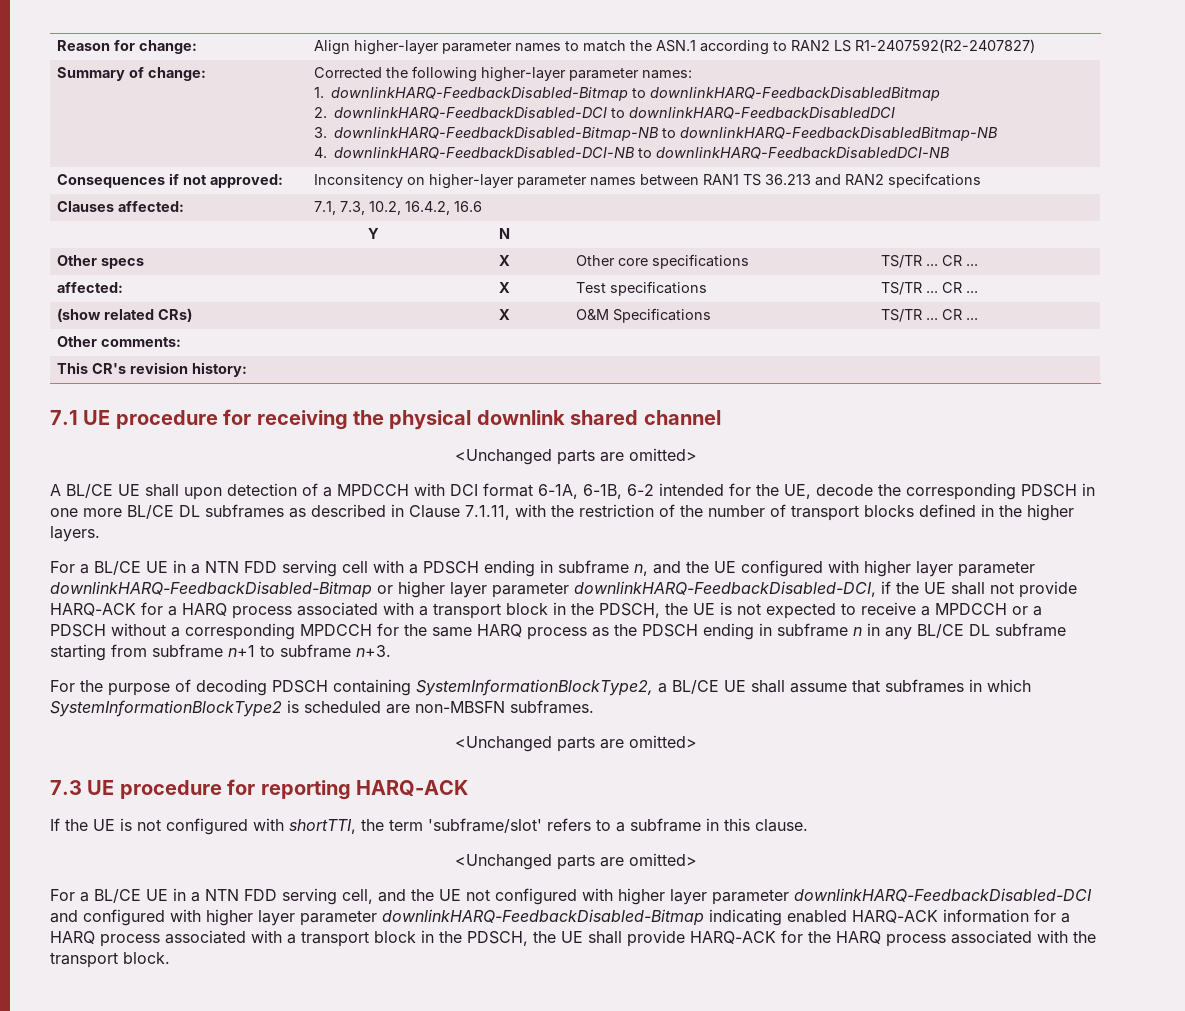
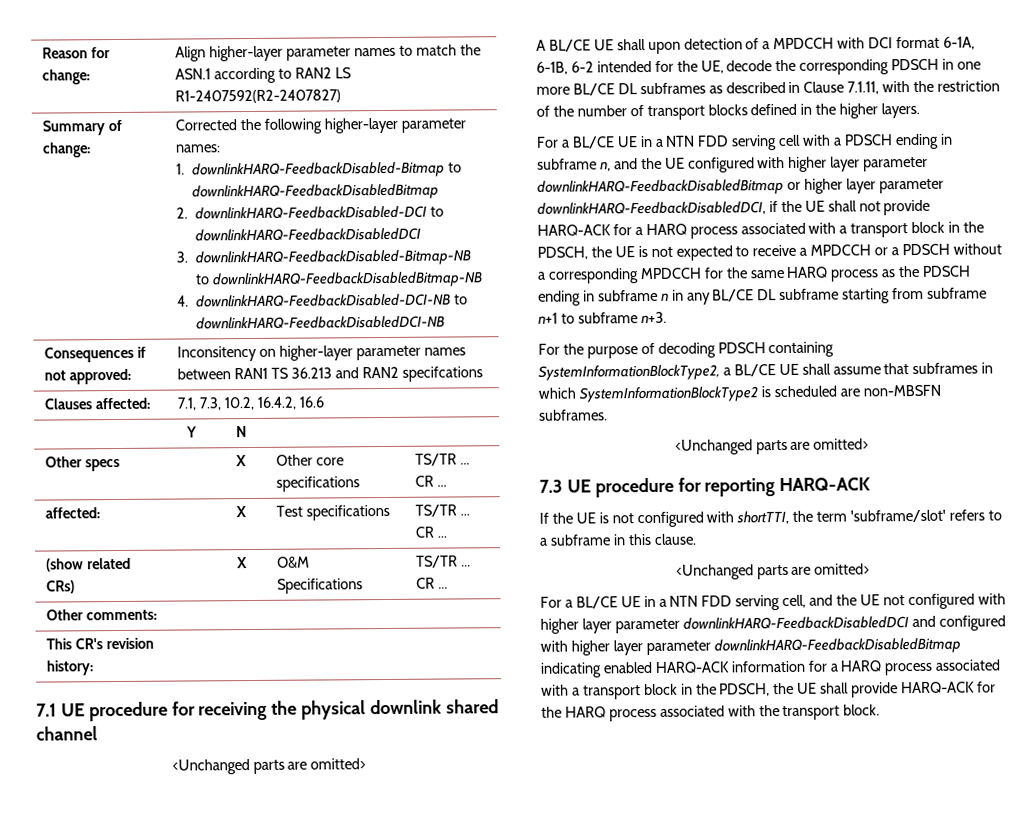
- For a BL/CE UE in a NTN FDD serving cell with a PDSCH ending in subframe n, and the UE configured with higher layer parameter downlinkHARQ-FeedbackDisabled-Bitmap or higher layer parameter downlinkHARQ-FeedbackDisabled-DCI, if the UE shall not provide HARQ-ACK for a HARQ process associated with a transport block in the PDSCH, the UE is not expected to receive a MPDCCH or a PDSCH without a corresponding MPDCCH for the same HARQ process as the PDSCH ending in subframe n in any BL/CE DL subframe starting from subframe n+1 to subframe n+3.
+ For a BL/CE UE in a NTN FDD serving cell with a PDSCH ending in subframe n, and the UE configured with higher layer parameter downlinkHARQ-FeedbackDisabledBitmap or higher layer parameter downlinkHARQ-FeedbackDisabledDCI, if the UE shall not provide HARQ-ACK for a HARQ process associated with a transport block in the PDSCH, the UE is not expected to receive a MPDCCH or a PDSCH without a corresponding MPDCCH for the same HARQ process as the PDSCH ending in subframe n in any BL/CE DL subframe starting from subframe n+1 to subframe n+3.
- For a BL/CE UE in a NTN FDD serving cell, and the UE not configured with higher layer parameter downlinkHARQ-FeedbackDisabled-DCI and configured with higher layer parameter downlinkHARQ-FeedbackDisabled-Bitmap indicating enabled HARQ-ACK information for a HARQ process associated with a transport block in the PDSCH, the UE shall provide HARQ-ACK for the HARQ process associated with the transport block.
+ For a BL/CE UE in a NTN FDD serving cell, and the UE not configured with higher layer parameter downlinkHARQ-FeedbackDisabledDCI and configured with higher layer parameter downlinkHARQ-FeedbackDisabledBitmap indicating enabled HARQ-ACK information for a HARQ process associated with a transport block in the PDSCH, the UE shall provide HARQ-ACK for the HARQ process associated with the transport block.

